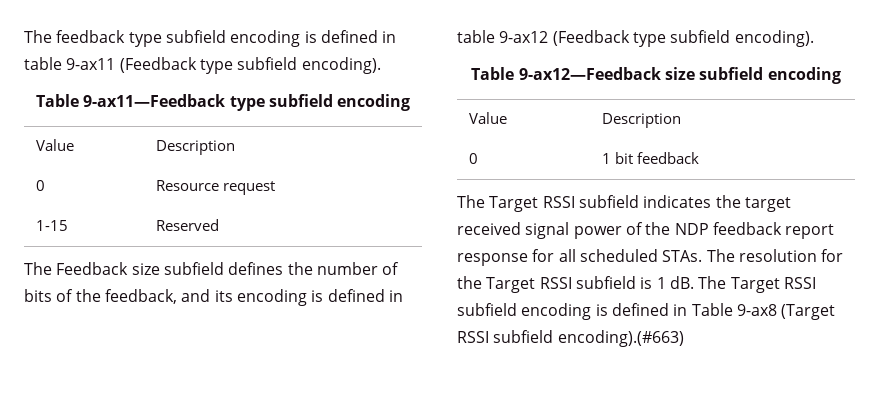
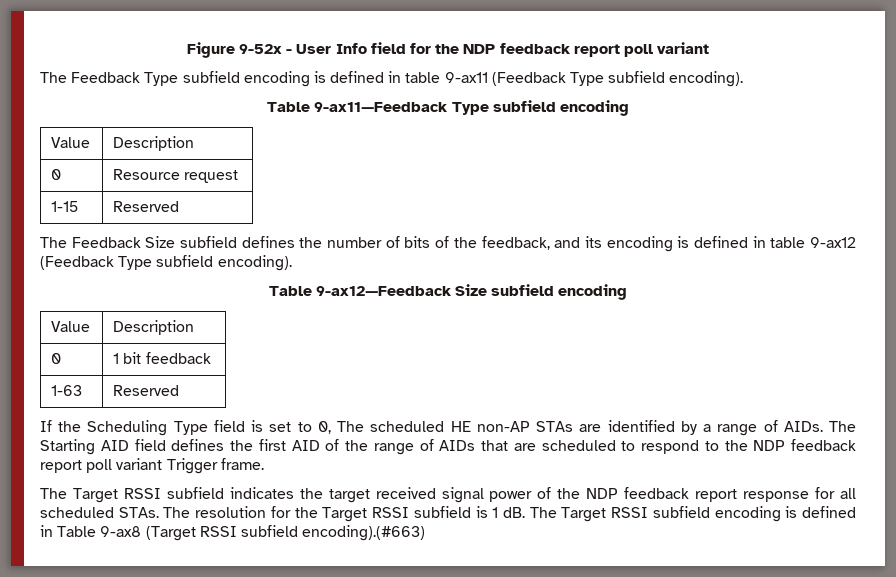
- The feedback type subfield encoding is defined in table 9-ax11 (Feedback type subfield encoding).
+ Figure 9-52x - User Info field for the NDP feedback report poll variant
+ The Feedback Type subfield encoding is defined in table 9-ax11 (Feedback Type subfield encoding).
- Table 9-ax11—Feedback type subfield encoding
+ Table 9-ax11—Feedback Type subfield encoding
- The Feedback size subfield defines the number of bits of the feedback, and its encoding is defined in table 9-ax12 (Feedback type subfield encoding).
+ The Feedback Size subfield defines the number of bits of the feedback, and its encoding is defined in table 9-ax12 (Feedback Type subfield encoding).
- Table 9-ax12—Feedback size subfield encoding
+ Table 9-ax12—Feedback Size subfield encoding
+ 1-63 | Reserved
+ If the Scheduling Type field is set to 0, The scheduled HE non-AP STAs are identified by a range of AIDs. The Starting AID field defines the first AID of the range of AIDs that are scheduled to respond to the NDP feedback report poll variant Trigger frame.

